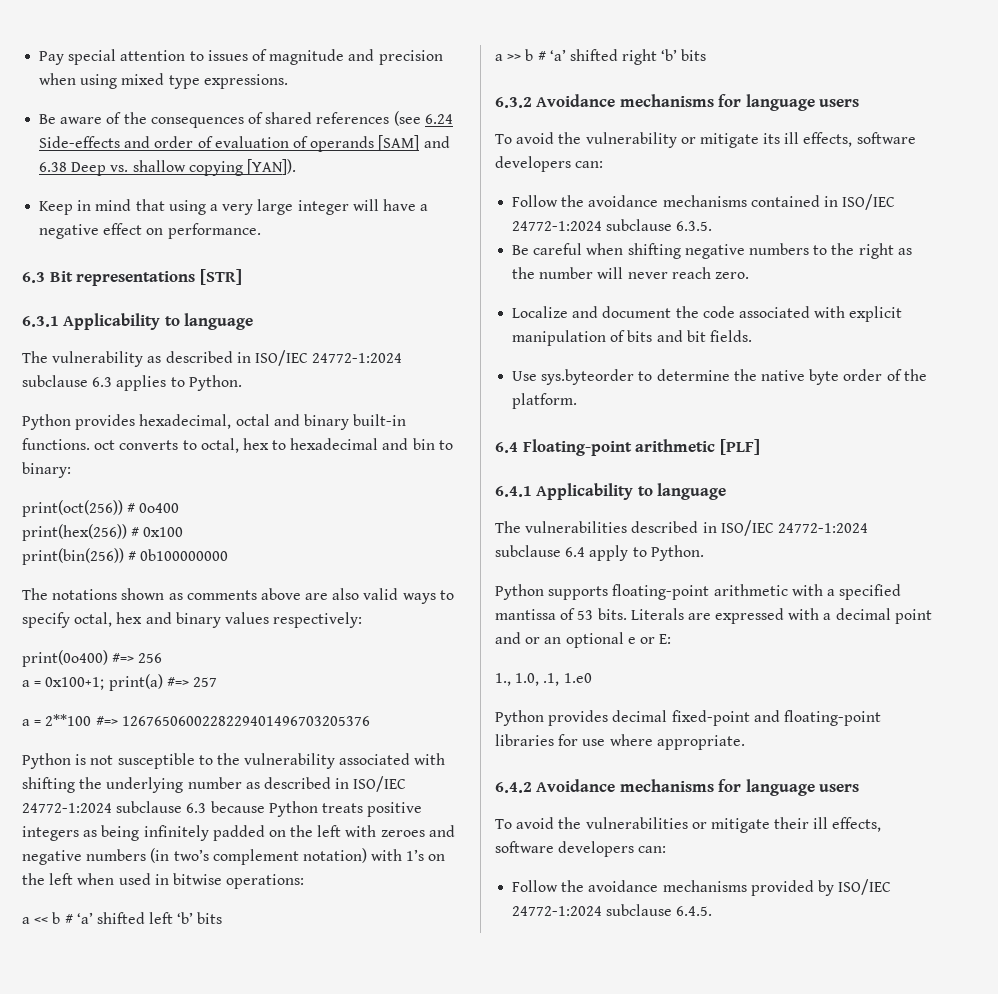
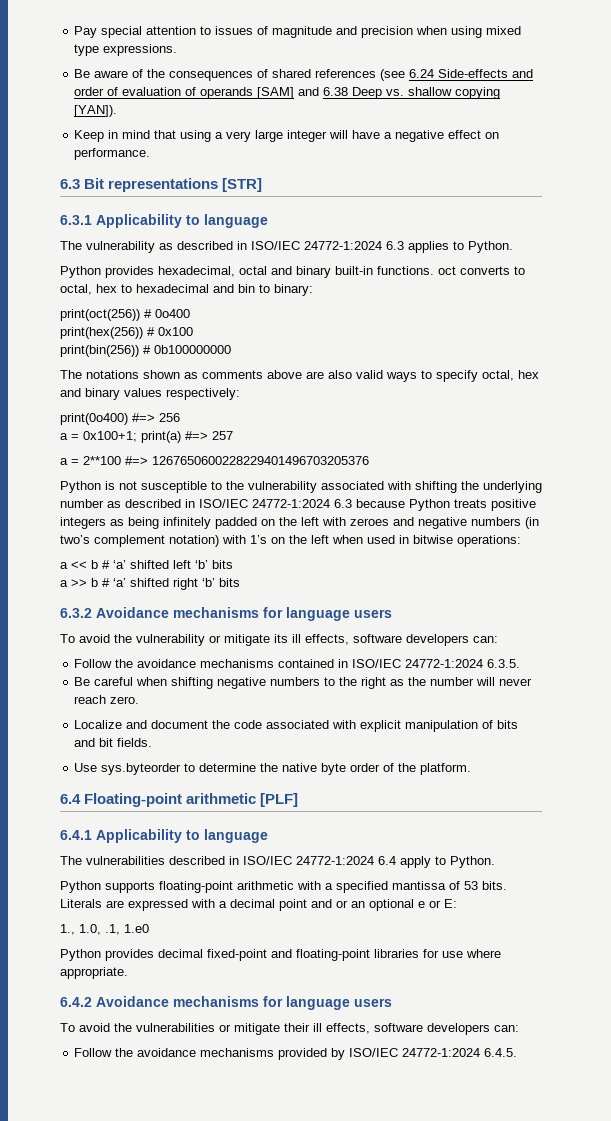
- The vulnerability as described in ISO/IEC 24772-1:2024 subclause 6.3 applies to Python.
+ The vulnerability as described in ISO/IEC 24772-1:2024 6.3 applies to Python.
- Python is not susceptible to the vulnerability associated with shifting the underlying number as described in ISO/IEC 24772-1:2024 subclause 6.3 because Python treats positive integers as being infinitely padded on the left with zeroes and negative numbers (in two’s complement notation) with 1’s on the left when used in bitwise operations:
+ Python is not susceptible to the vulnerability associated with shifting the underlying number as described in ISO/IEC 24772-1:2024 6.3 because Python treats positive integers as being infinitely padded on the left with zeroes and negative numbers (in two’s complement notation) with 1’s on the left when used in bitwise operations:
- Follow the avoidance mechanisms contained in ISO/IEC 24772-1:2024 subclause 6.3.5.
+ Follow the avoidance mechanisms contained in ISO/IEC 24772-1:2024 6.3.5.
- The vulnerabilities described in ISO/IEC 24772-1:2024 subclause 6.4 apply to Python.
+ The vulnerabilities described in ISO/IEC 24772-1:2024 6.4 apply to Python.
- Follow the avoidance mechanisms provided by ISO/IEC 24772-1:2024 subclause 6.4.5.
+ Follow the avoidance mechanisms provided by ISO/IEC 24772-1:2024 6.4.5.

